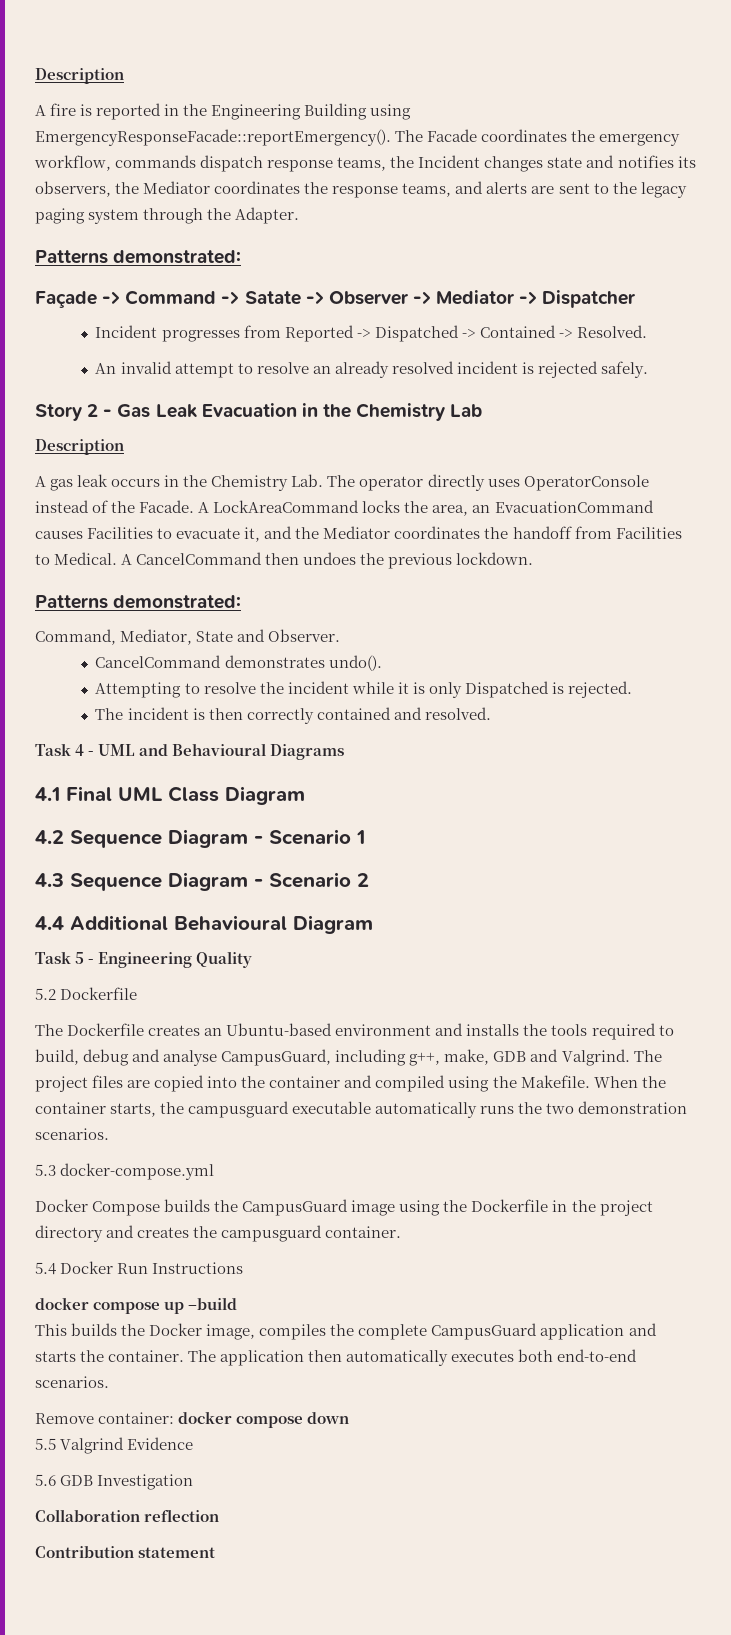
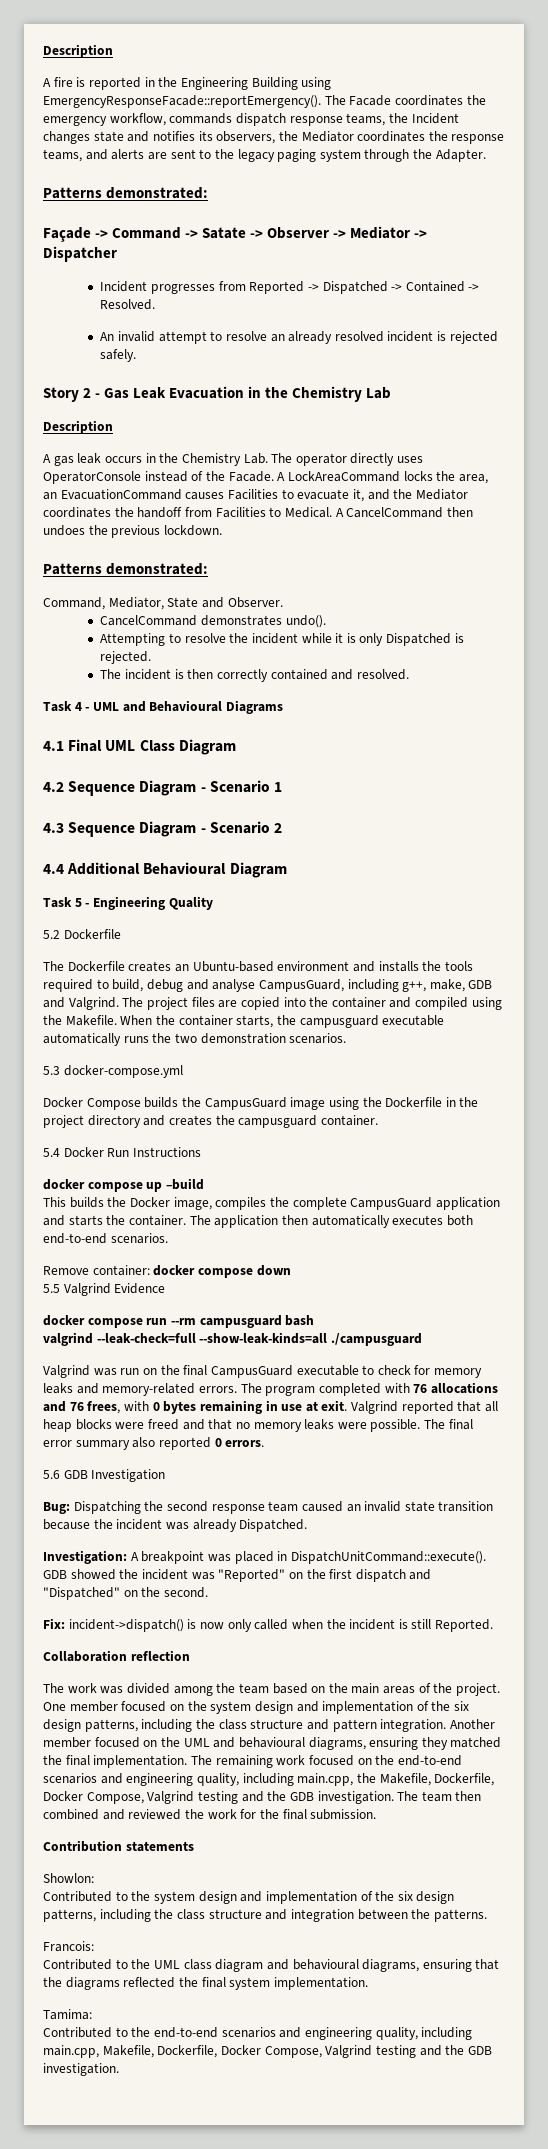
+ docker compose run --rm campusguard bash
+ valgrind --leak-check=full --show-leak-kinds=all ./campusguard
+ Valgrind was run on the final CampusGuard executable to check for memory leaks and memory-related errors. The program completed with 76 allocations and 76 frees, with 0 bytes remaining in use at exit. Valgrind reported that all heap blocks were freed and that no memory leaks were possible. The final error summary also reported 0 errors.
  5.6 GDB Investigation
+ Bug: Dispatching the second response team caused an invalid state transition because the incident was already Dispatched.
+ Investigation: A breakpoint was placed in DispatchUnitCommand::execute(). GDB showed the incident was "Reported" on the first dispatch and "Dispatched" on the second.
+ Fix: incident->dispatch() is now only called when the incident is still Reported.
  Collaboration reflection
- Contribution statement
+ The work was divided among the team based on the main areas of the project. One member focused on the system design and implementation of the six design patterns, including the class structure and pattern integration. Another member focused on the UML and behavioural diagrams, ensuring they matched the final implementation. The remaining work focused on the end-to-end scenarios and engineering quality, including main.cpp, the Makefile, Dockerfile, Docker Compose, Valgrind testing and the GDB investigation. The team then combined and reviewed the work for the final submission.
+ Contribution statements
+ Showlon:
+ Contributed to the system design and implementation of the six design patterns, including the class structure and integration between the patterns.
+ Francois:
+ Contributed to the UML class diagram and behavioural diagrams, ensuring that the diagrams reflected the final system implementation.
+ Tamima:
+ Contributed to the end-to-end scenarios and engineering quality, including main.cpp, Makefile, Dockerfile, Docker Compose, Valgrind testing and the GDB investigation.

